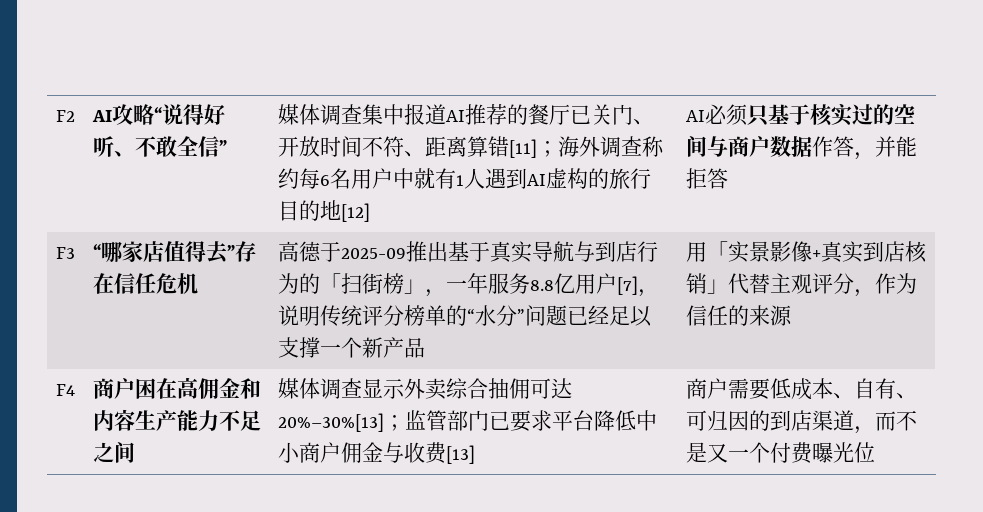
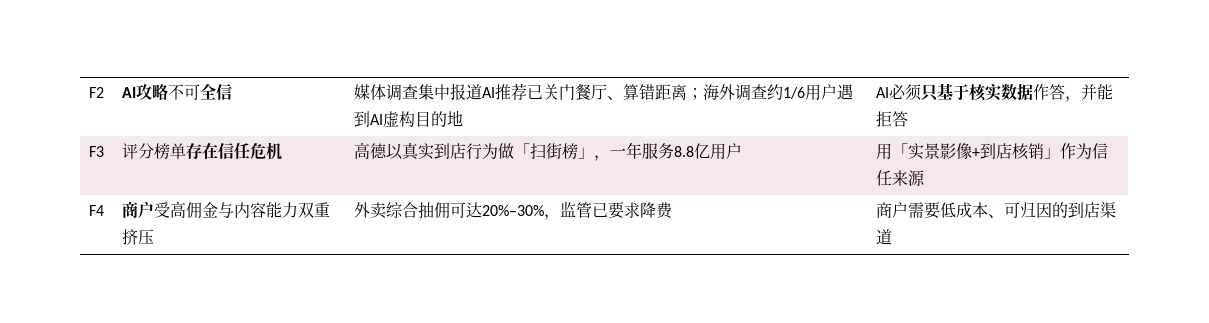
- AI攻略“说得好听、不敢全信”
+ AI攻略不可全信
- 媒体调查集中报道AI推荐的餐厅已关门、开放时间不符、距离算错[11]；海外调查称约每6名用户中就有1人遇到AI虚构的旅行目的地[12]
+ 媒体调查集中报道AI推荐已关门餐厅、算错距离；海外调查约1/6用户遇到AI虚构目的地
- AI必须只基于核实过的空间与商户数据作答，并能拒答
+ AI必须只基于核实数据作答，并能拒答
- “哪家店值得去”存在信任危机
+ 评分榜单存在信任危机
- 高德于2025-09推出基于真实导航与到店行为的「扫街榜」，一年服务8.8亿用户[7]，说明传统评分榜单的“水分”问题已经足以支撑一个新产品
+ 高德以真实到店行为做「扫街榜」，一年服务8.8亿用户
- 用「实景影像+真实到店核销」代替主观评分，作为信任的来源
+ 用「实景影像+到店核销」作为信任来源
- 商户困在高佣金和内容生产能力不足之间 | 媒体调查显示外卖综合抽佣可达20%–30%[13]；监管部门已要求平台降低中小商户佣金与收费[13]
+ 商户受高佣金与内容能力双重挤压 | 外卖综合抽佣可达20%–30%，监管已要求降费
- 商户需要低成本、自有、可归因的到店渠道，而不是又一个付费曝光位
+ 商户需要低成本、可归因的到店渠道

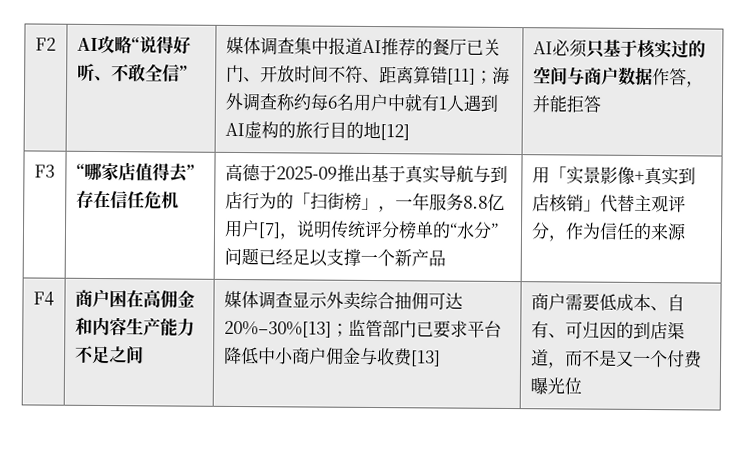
- AI攻略不可全信
+ AI攻略“说得好听、不敢全信”
- 媒体调查集中报道AI推荐已关门餐厅、算错距离；海外调查约1/6用户遇到AI虚构目的地
+ 媒体调查集中报道AI推荐的餐厅已关门、开放时间不符、距离算错[11]；海外调查称约每6名用户中就有1人遇到AI虚构的旅行目的地[12]
- AI必须只基于核实数据作答，并能拒答
+ AI必须只基于核实过的空间与商户数据作答，并能拒答
- 评分榜单存在信任危机
+ “哪家店值得去”存在信任危机
- 高德以真实到店行为做「扫街榜」，一年服务8.8亿用户
+ 高德于2025-09推出基于真实导航与到店行为的「扫街榜」，一年服务8.8亿用户[7]，说明传统评分榜单的“水分”问题已经足以支撑一个新产品
- 用「实景影像+到店核销」作为信任来源
+ 用「实景影像+真实到店核销」代替主观评分，作为信任的来源
- 商户受高佣金与内容能力双重挤压 | 外卖综合抽佣可达20%–30%，监管已要求降费
+ 商户困在高佣金和内容生产能力不足之间 | 媒体调查显示外卖综合抽佣可达20%–30%[13]；监管部门已要求平台降低中小商户佣金与收费[13]
- 商户需要低成本、可归因的到店渠道
+ 商户需要低成本、自有、可归因的到店渠道，而不是又一个付费曝光位

